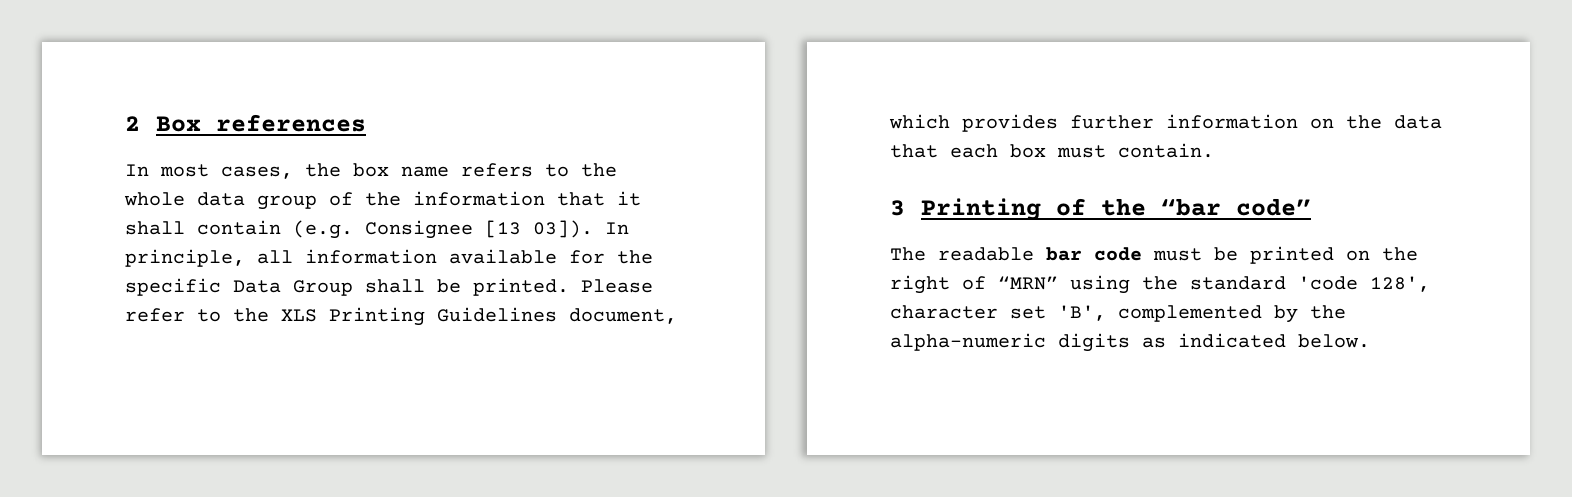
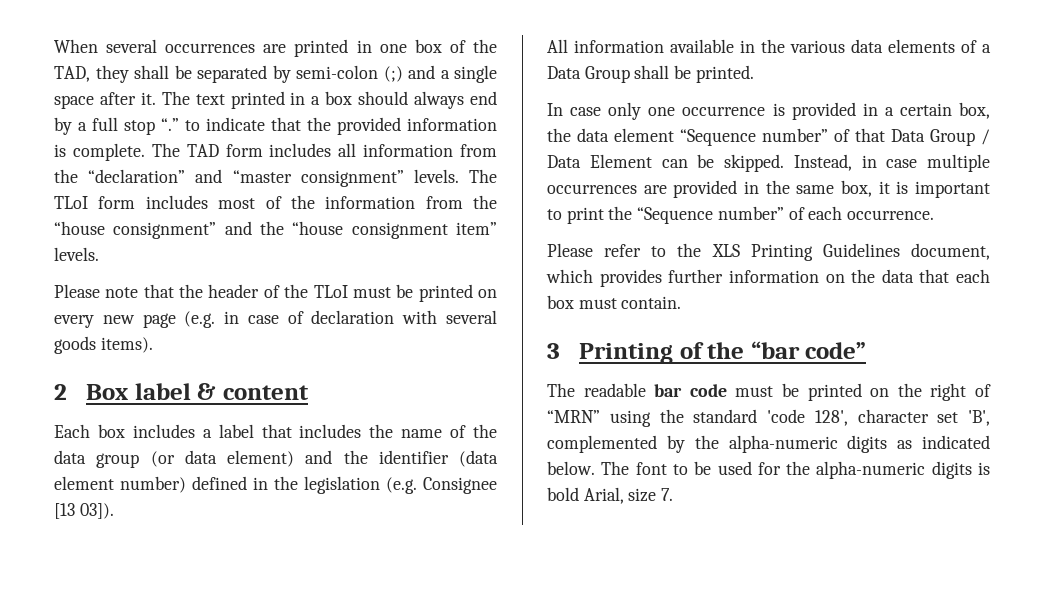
- 2 Box references
- In most cases, the box name refers to the whole data group of the information that it shall contain (e.g. Consignee [13 03]). In principle, all information available for the specific Data Group shall be printed. Please refer to the XLS Printing Guidelines document, which provides further information on the data that each box must contain.
+ When several occurrences are printed in one box of the TAD, they shall be separated by semi-colon (;) and a single space after it. The text printed in a box should always end by a full stop “.” to indicate that the provided information is complete. The TAD form includes all information from the “declaration” and “master consignment” levels. The TLoI form includes most of the information from the “house consignment” and the “house consignment item” levels.
+ Please note that the header of the TLoI must be printed on every new page (e.g. in case of declaration with several goods items).
+ 2 Box label & content
+ Each box includes a label that includes the name of the data group (or data element) and the identifier (data element number) defined in the legislation (e.g. Consignee [13 03]).
+ All information available in the various data elements of a Data Group shall be printed.
+ In case only one occurrence is provided in a certain box, the data element “Sequence number” of that Data Group / Data Element can be skipped. Instead, in case multiple occurrences are provided in the same box, it is important to print the “Sequence number” of each occurrence.
+ Please refer to the XLS Printing Guidelines document, which provides further information on the data that each box must contain.
+ The font to be used for the alpha-numeric digits is bold Arial, size 7.

